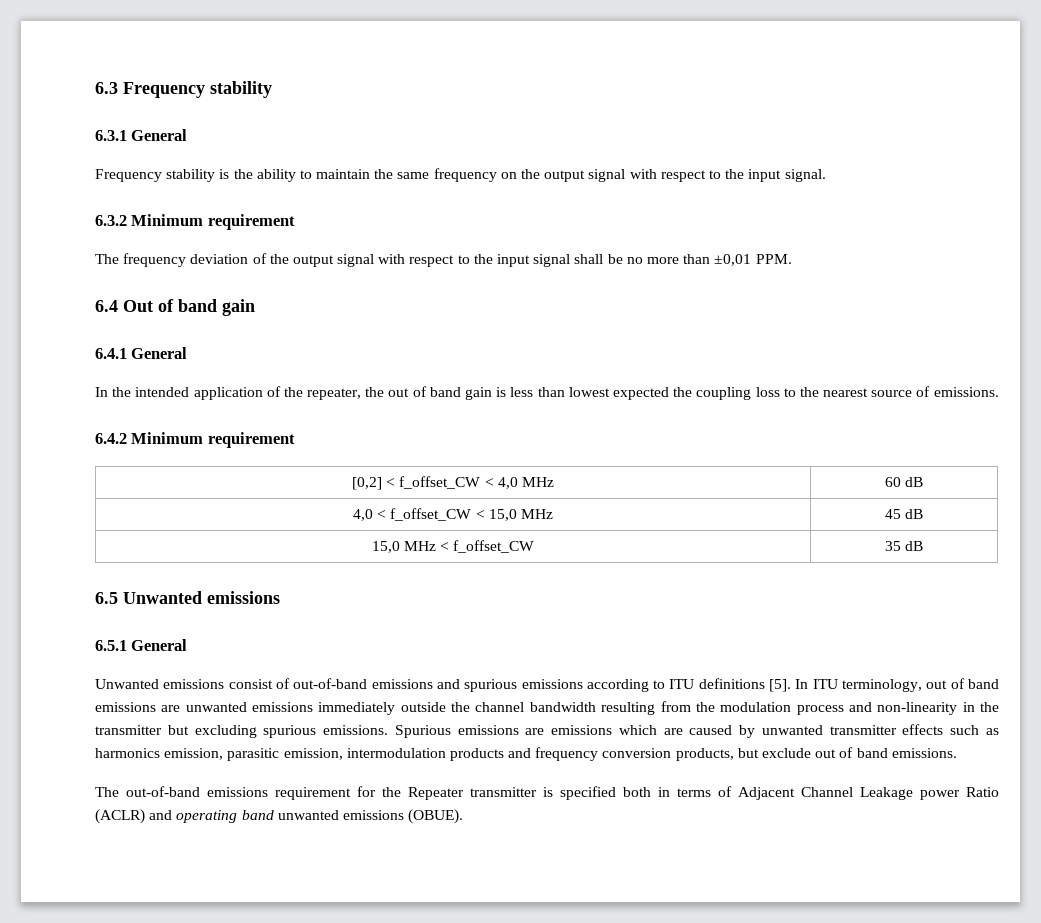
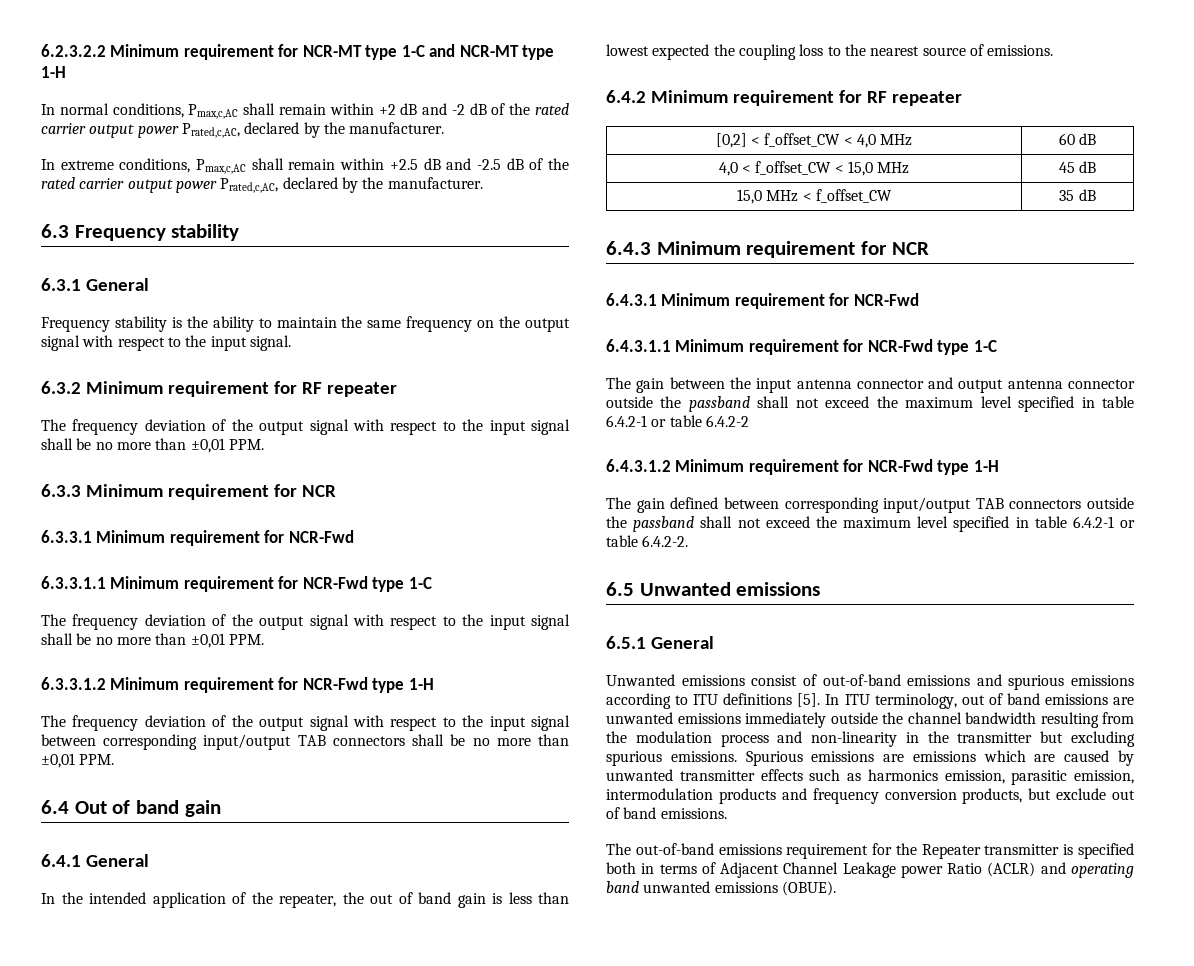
+ 6.2.3.2.2 Minimum requirement for NCR-MT type 1-C and NCR-MT type 1-H
+ In normal conditions, Pmax,c,AC shall remain within +2 dB and -2 dB of the rated carrier output power Prated,c,AC, declared by the manufacturer.
+ In extreme conditions, Pmax,c,AC shall remain within +2.5 dB and -2.5 dB of the rated carrier output power Prated,c,AC, declared by the manufacturer.
- 6.3.2 Minimum requirement
+ 6.3.2 Minimum requirement for RF repeater
+ 6.3.3 Minimum requirement for NCR
+ 6.3.3.1 Minimum requirement for NCR-Fwd
+ 6.3.3.1.1 Minimum requirement for NCR-Fwd type 1-C
+ The frequency deviation of the output signal with respect to the input signal shall be no more than ±0,01 PPM.
+ 6.3.3.1.2 Minimum requirement for NCR-Fwd type 1-H
+ The frequency deviation of the output signal with respect to the input signal between corresponding input/output TAB connectors shall be no more than ±0,01 PPM.
- 6.4.2 Minimum requirement
+ 6.4.2 Minimum requirement for RF repeater
+ 6.4.3 Minimum requirement for NCR
+ 6.4.3.1 Minimum requirement for NCR-Fwd
+ 6.4.3.1.1 Minimum requirement for NCR-Fwd type 1-C
+ The gain between the input antenna connector and output antenna connector outside the passband shall not exceed the maximum level specified in table 6.4.2-1 or table 6.4.2-2
+ 6.4.3.1.2 Minimum requirement for NCR-Fwd type 1-H
+ The gain defined between corresponding input/output TAB connectors outside the passband shall not exceed the maximum level specified in table 6.4.2-1 or table 6.4.2-2.

